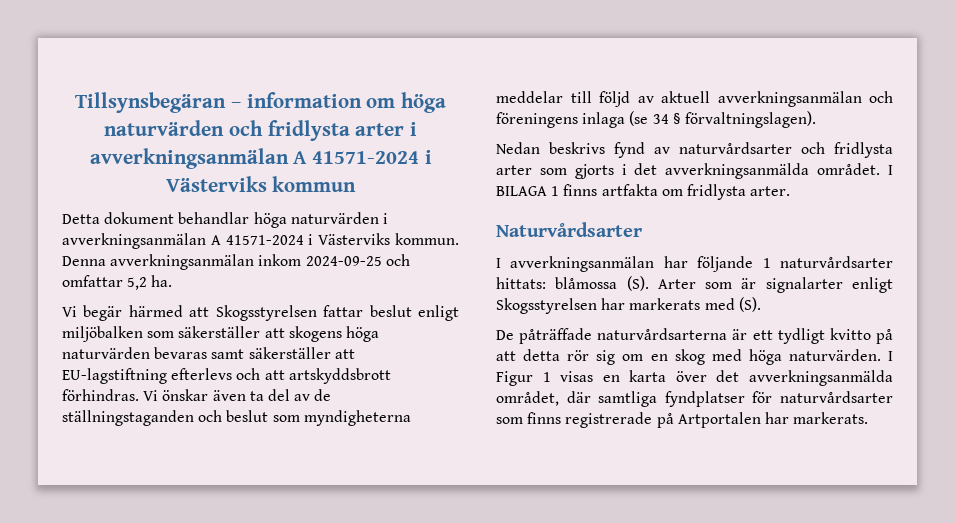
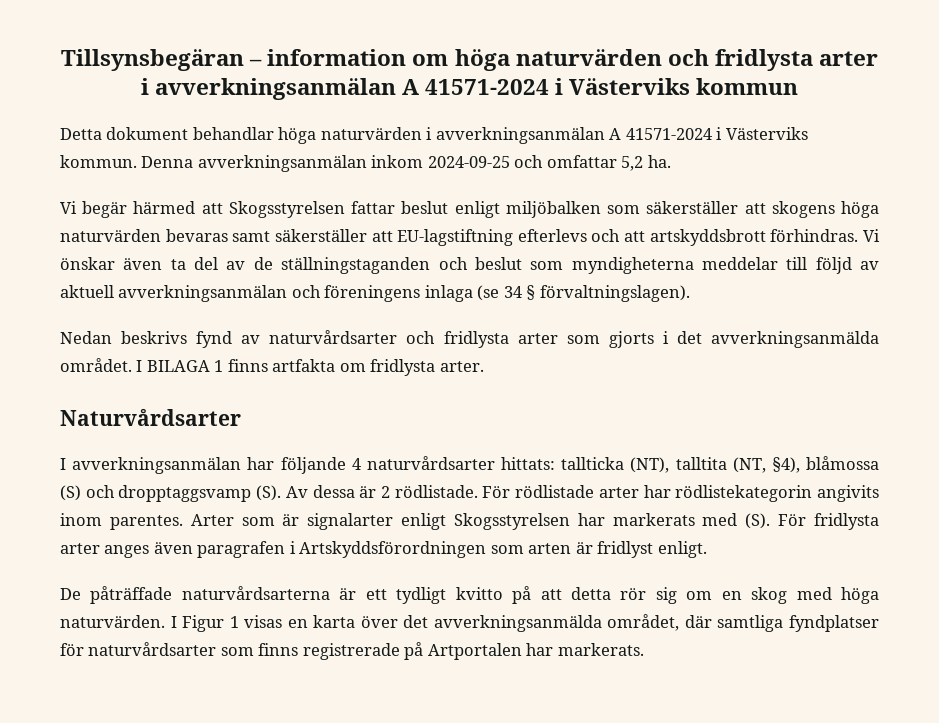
- I avverkningsanmälan har följande 1 naturvårdsarter hittats: blåmossa (S). Arter som är signalarter enligt Skogsstyrelsen har markerats med (S).
+ I avverkningsanmälan har följande 4 naturvårdsarter hittats: tallticka (NT), talltita (NT, §4), blåmossa (S) och dropptaggsvamp (S). Av dessa är 2 rödlistade. För rödlistade arter har rödlistekategorin angivits inom parentes. Arter som är signalarter enligt Skogsstyrelsen har markerats med (S). För fridlysta arter anges även paragrafen i Artskyddsförordningen som arten är fridlyst enligt.

